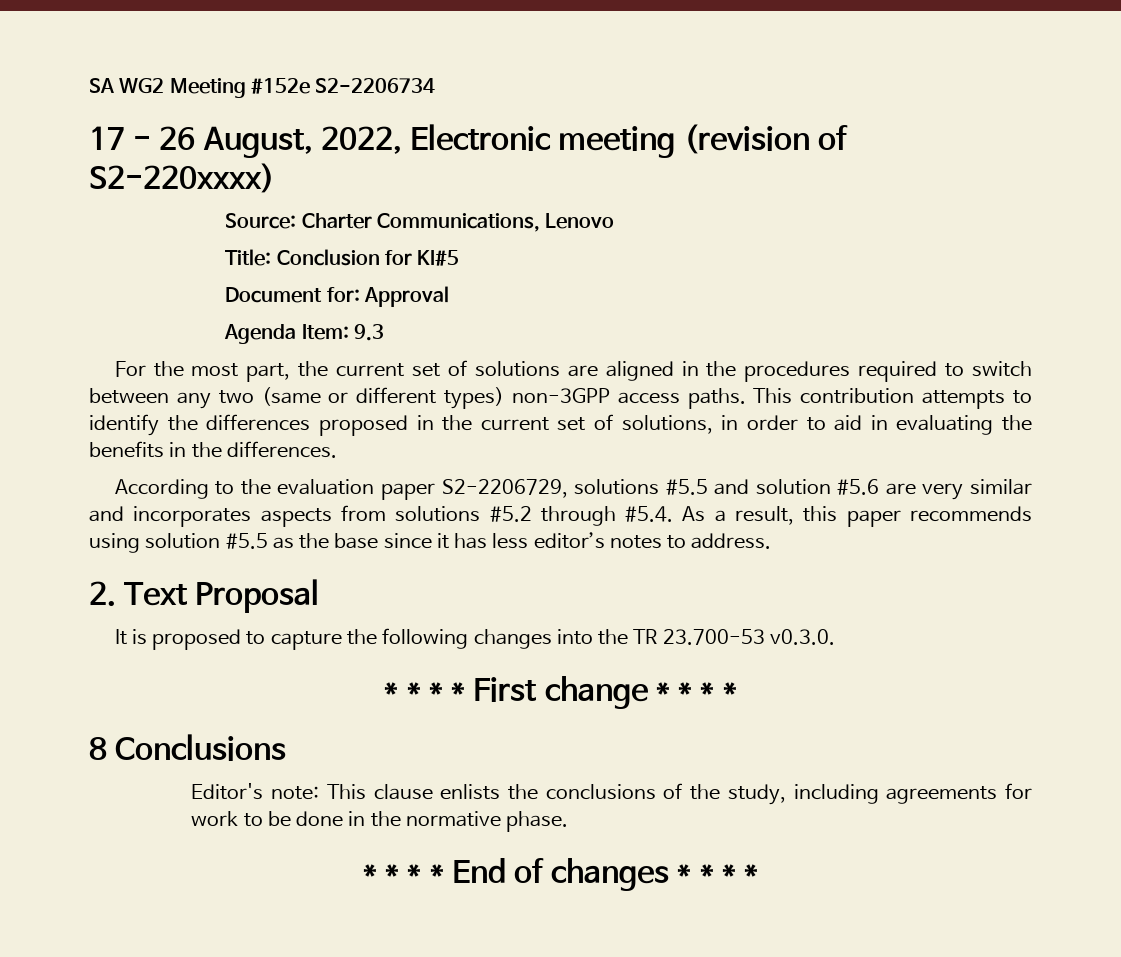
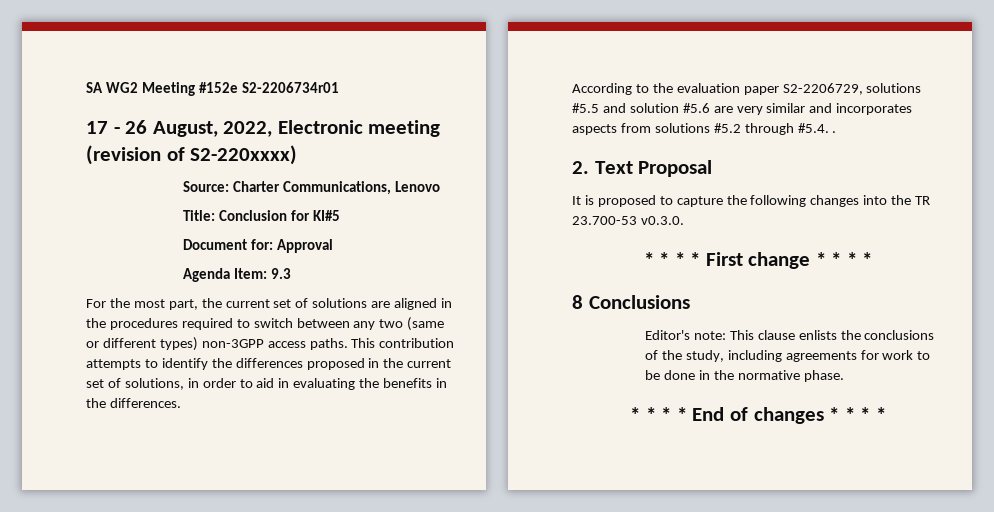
- SA WG2 Meeting #152e S2-2206734
+ SA WG2 Meeting #152e S2-2206734r01
- According to the evaluation paper S2-2206729, solutions #5.5 and solution #5.6 are very similar and incorporates aspects from solutions #5.2 through #5.4. As a result, this paper recommends using solution #5.5 as the base since it has less editor’s notes to address.
+ According to the evaluation paper S2-2206729, solutions #5.5 and solution #5.6 are very similar and incorporates aspects from solutions #5.2 through #5.4. .

